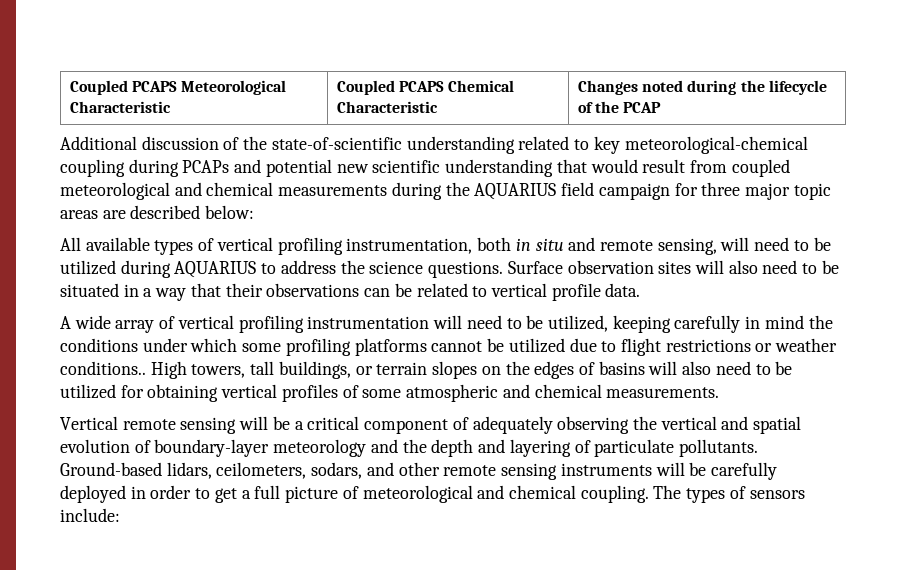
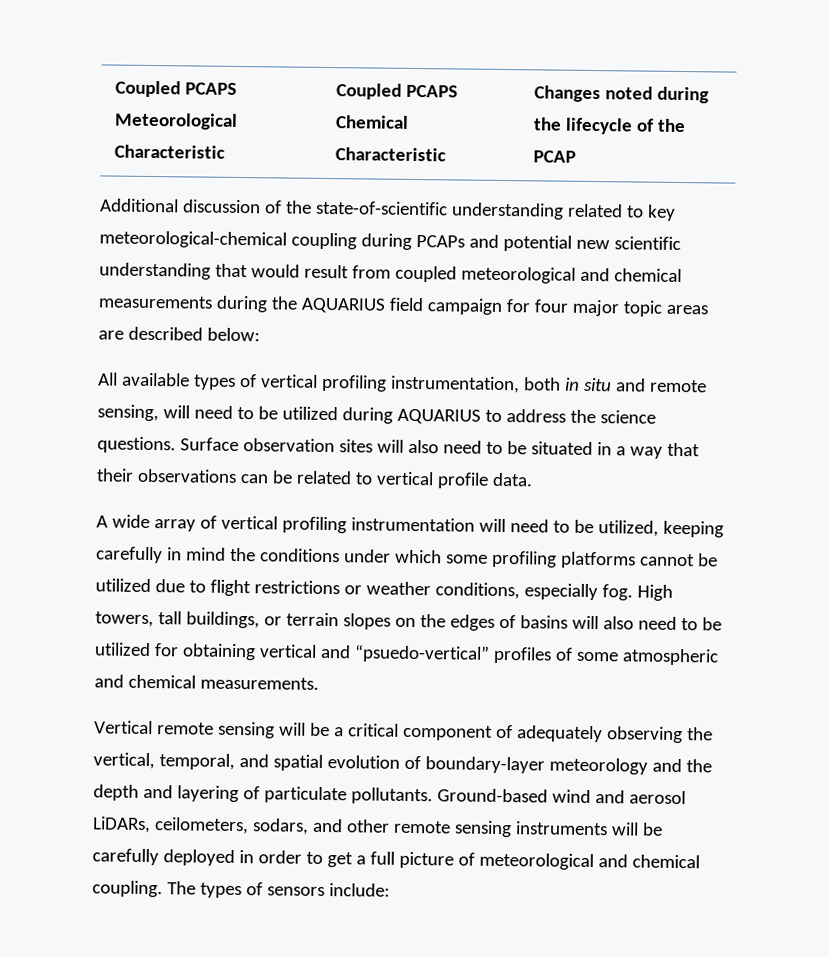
- Additional discussion of the state-of-scientific understanding related to key meteorological-chemical coupling during PCAPs and potential new scientific understanding that would result from coupled meteorological and chemical measurements during the AQUARIUS field campaign for three major topic areas are described below:
+ Additional discussion of the state-of-scientific understanding related to key meteorological-chemical coupling during PCAPs and potential new scientific understanding that would result from coupled meteorological and chemical measurements during the AQUARIUS field campaign for four major topic areas are described below:
- A wide array of vertical profiling instrumentation will need to be utilized, keeping carefully in mind the conditions under which some profiling platforms cannot be utilized due to flight restrictions or weather conditions..
+ A wide array of vertical profiling instrumentation will need to be utilized, keeping carefully in mind the conditions under which some profiling platforms cannot be utilized due to flight restrictions or weather conditions, especially fog.
- High towers, tall buildings, or terrain slopes on the edges of basins will also need to be utilized for obtaining vertical profiles of some atmospheric and chemical measurements.
+ High towers, tall buildings, or terrain slopes on the edges of basins will also need to be utilized for obtaining vertical and “psuedo-vertical” profiles of some atmospheric and chemical measurements.
- Vertical remote sensing will be a critical component of adequately observing the vertical and spatial evolution of boundary-layer meteorology and the depth and layering of particulate pollutants.
+ Vertical remote sensing will be a critical component of adequately observing the vertical, temporal, and spatial evolution of boundary-layer meteorology and the depth and layering of particulate pollutants.
- Ground-based lidars, ceilometers, sodars, and other remote sensing instruments will be carefully deployed in order to get a full picture of meteorological and chemical coupling.
+ Ground-based wind and aerosol LiDARs, ceilometers, sodars, and other remote sensing instruments will be carefully deployed in order to get a full picture of meteorological and chemical coupling.

